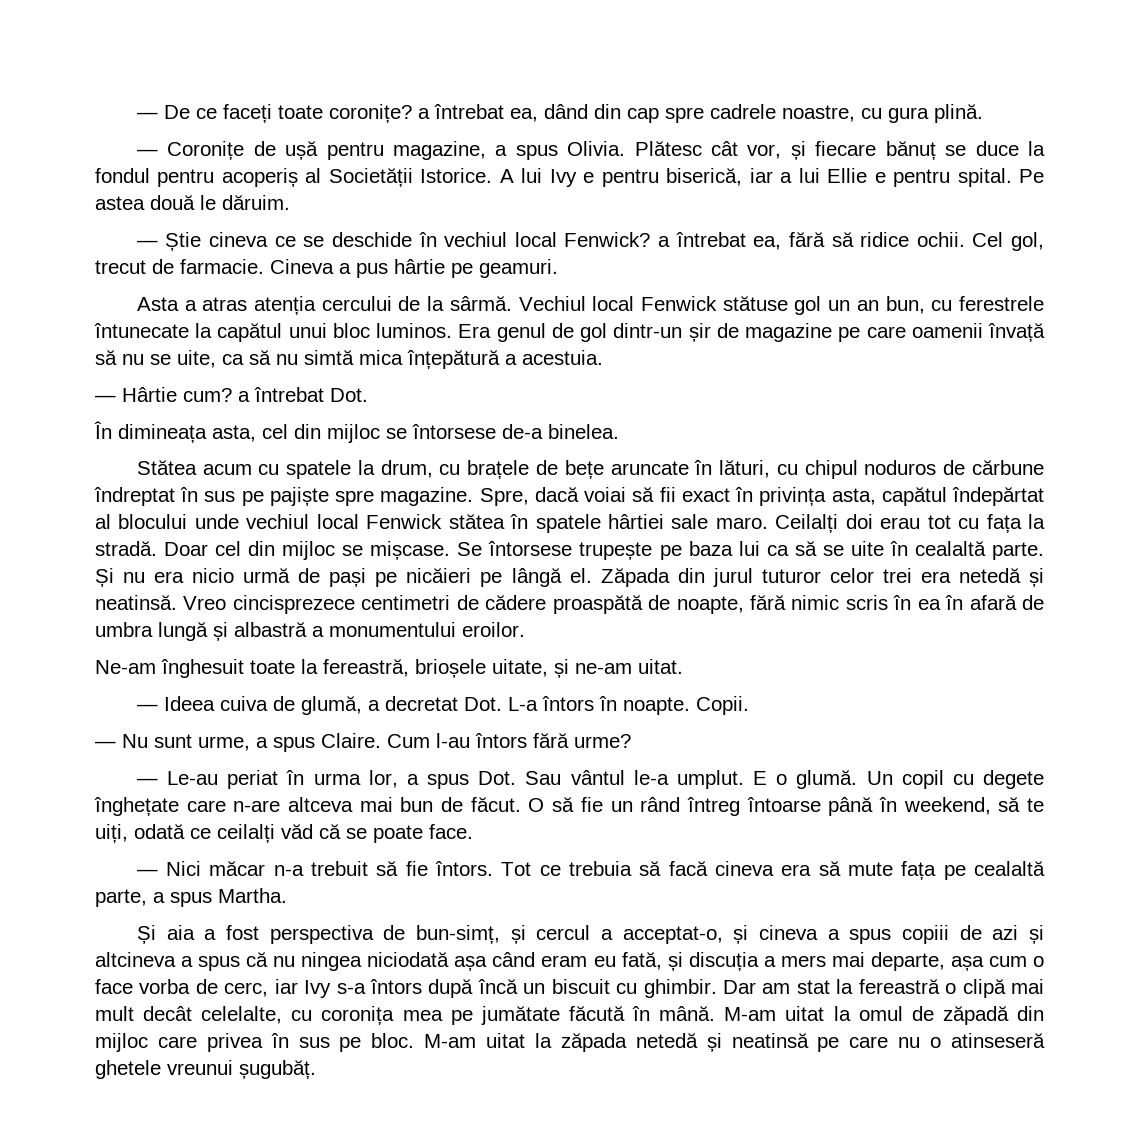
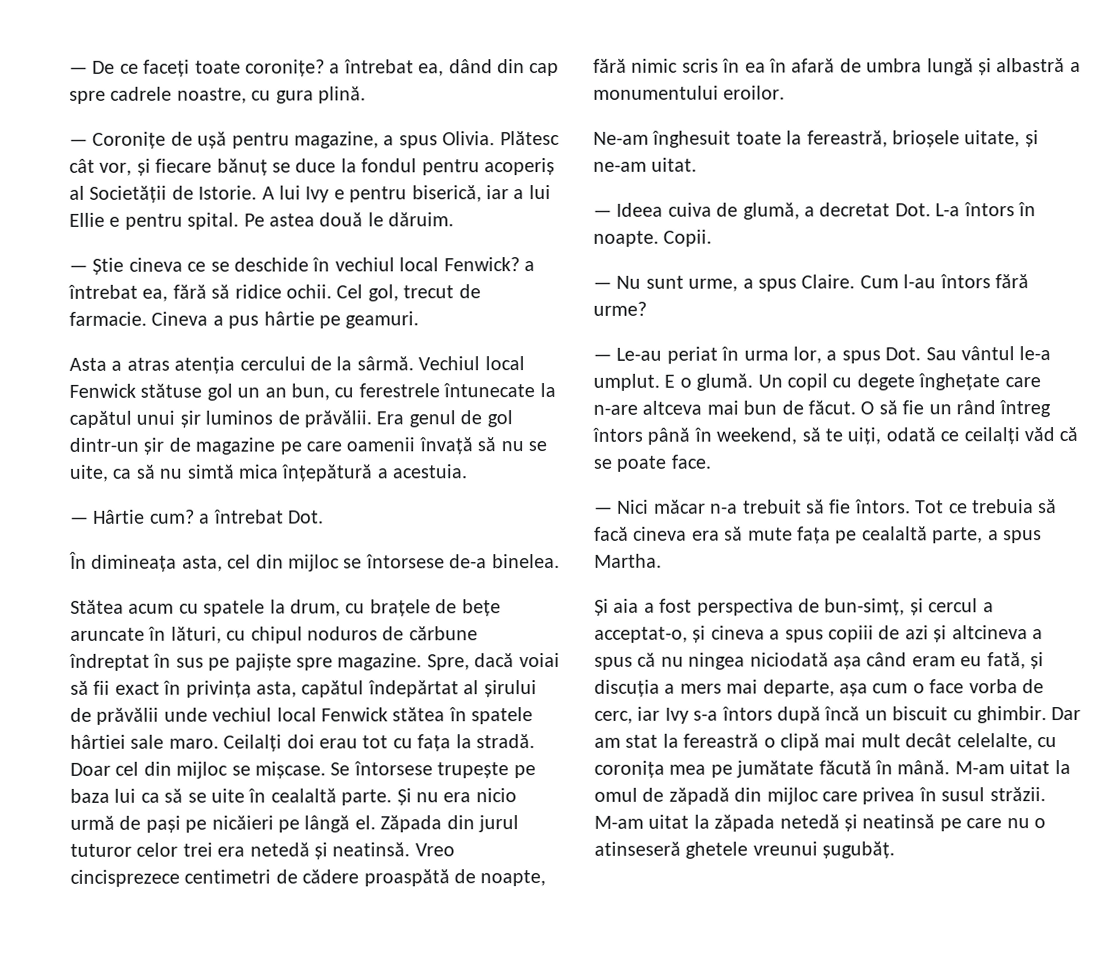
- Plătesc cât vor, și fiecare bănuț se duce la fondul pentru acoperiș al Societății Istorice.
+ Plătesc cât vor, și fiecare bănuț se duce la fondul pentru acoperiș al Societății de Istorie.
- Vechiul local Fenwick stătuse gol un an bun, cu ferestrele întunecate la capătul unui bloc luminos.
+ Vechiul local Fenwick stătuse gol un an bun, cu ferestrele întunecate la capătul unui șir luminos de prăvălii.
- Spre, dacă voiai să fii exact în privința asta, capătul îndepărtat al blocului unde vechiul local Fenwick stătea în spatele hârtiei sale maro.
+ Spre, dacă voiai să fii exact în privința asta, capătul îndepărtat al șirului de prăvălii unde vechiul local Fenwick stătea în spatele hârtiei sale maro.
- O să fie un rând întreg întoarse până în weekend, să te uiți, odată ce ceilalți văd că se poate face.
+ O să fie un rând întreg întors până în weekend, să te uiți, odată ce ceilalți văd că se poate face.
- M-am uitat la omul de zăpadă din mijloc care privea în sus pe bloc.
+ M-am uitat la omul de zăpadă din mijloc care privea în susul străzii.

